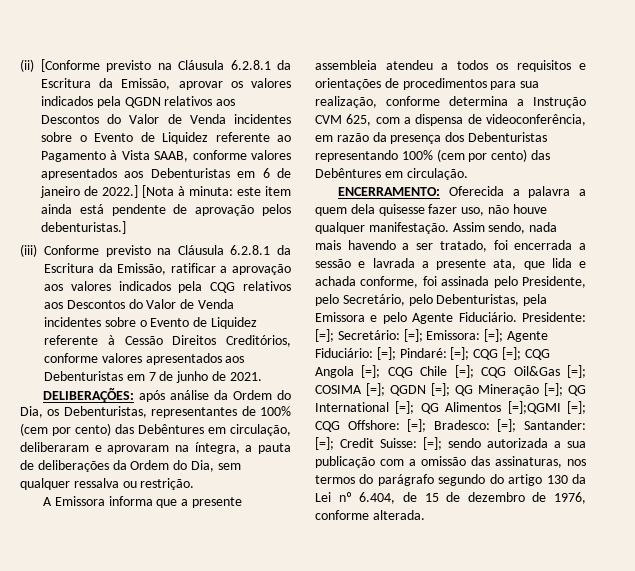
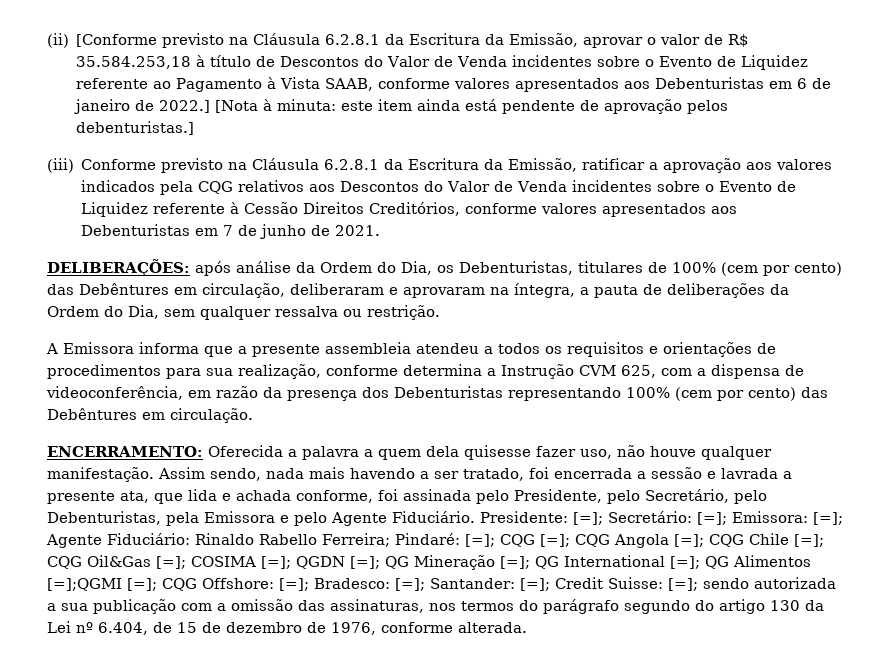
- (ii) [Conforme previsto na Cláusula 6.2.8.1 da Escritura da Emissão, aprovar os valores indicados pela QGDN relativos aos Descontos do Valor de Venda incidentes sobre o Evento de Liquidez referente ao Pagamento à Vista SAAB, conforme valores apresentados aos Debenturistas em 6 de janeiro de 2022.]
+ (ii) [Conforme previsto na Cláusula 6.2.8.1 da Escritura da Emissão, aprovar o valor de R$ 35.584.253,18 à título de Descontos do Valor de Venda incidentes sobre o Evento de Liquidez referente ao Pagamento à Vista SAAB, conforme valores apresentados aos Debenturistas em 6 de janeiro de 2022.]
- DELIBERAÇÕES: após análise da Ordem do Dia, os Debenturistas, representantes de 100% (cem por cento) das Debêntures em circulação, deliberaram e aprovaram na íntegra, a pauta de deliberações da Ordem do Dia, sem qualquer ressalva ou restrição.
+ DELIBERAÇÕES: após análise da Ordem do Dia, os Debenturistas, titulares de 100% (cem por cento) das Debêntures em circulação, deliberaram e aprovaram na íntegra, a pauta de deliberações da Ordem do Dia, sem qualquer ressalva ou restrição.
- Agente Fiduciário: [=];
+ Agente Fiduciário: Rinaldo Rabello Ferreira;

